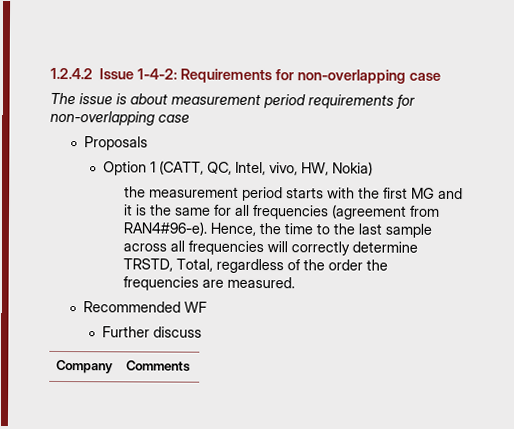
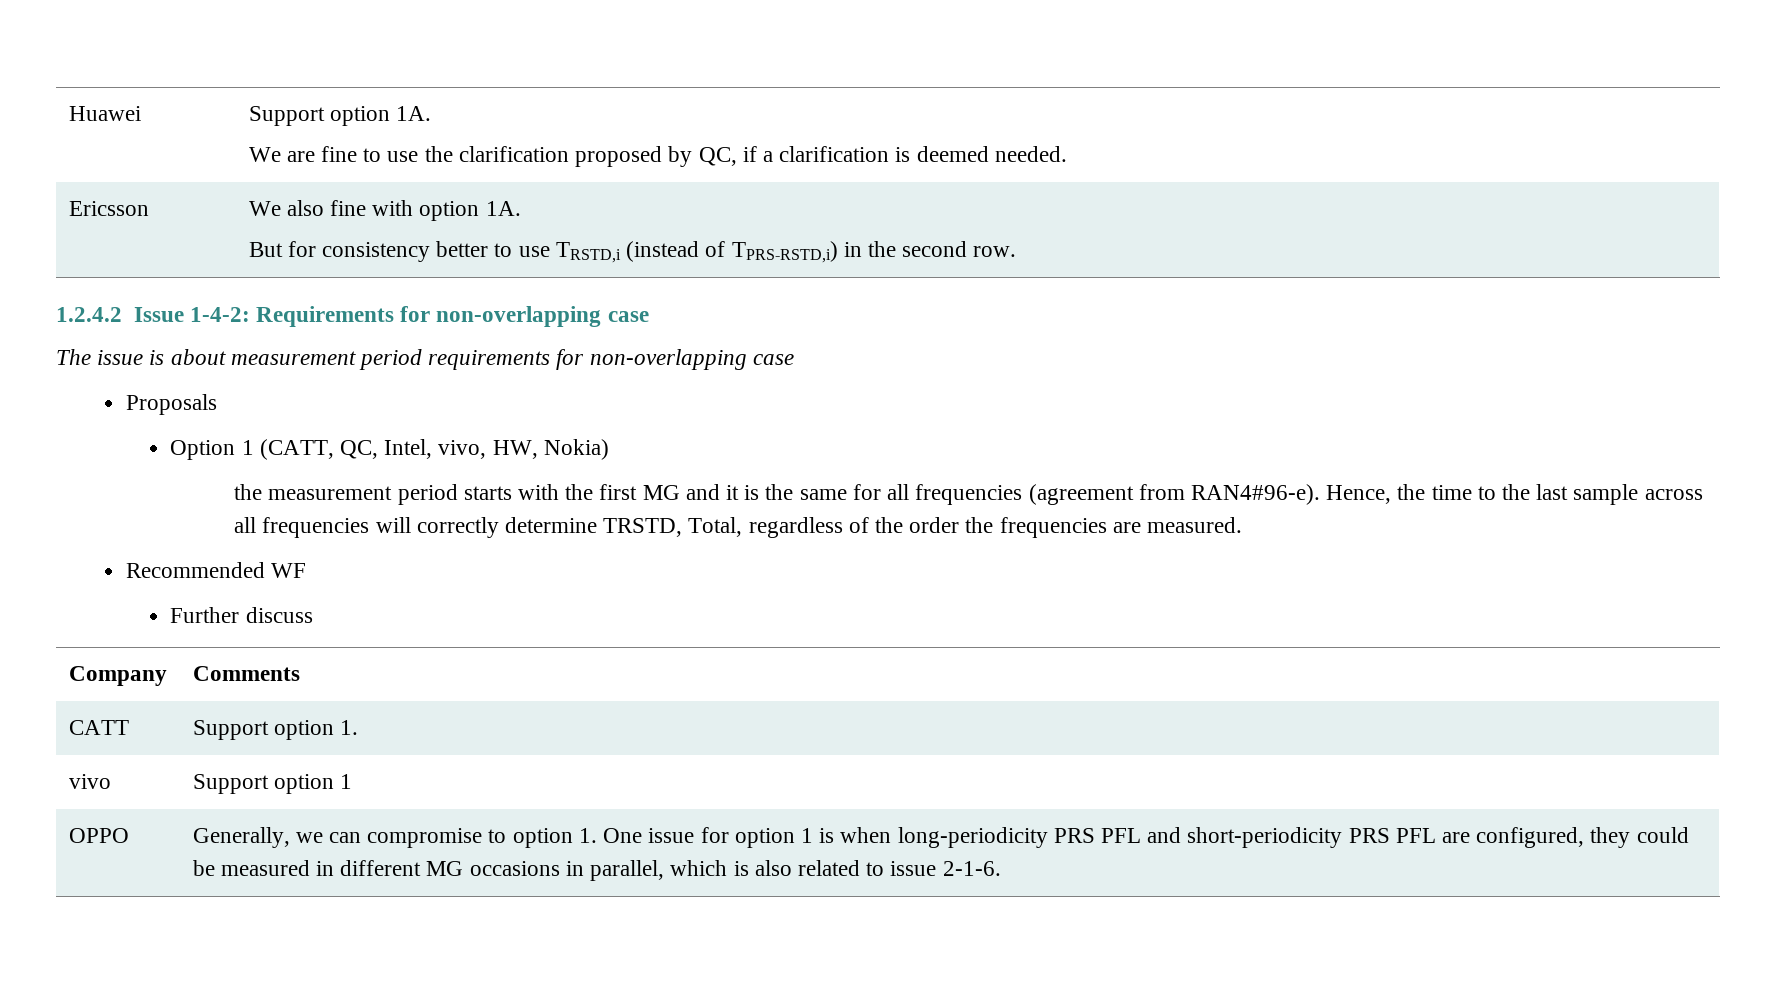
+ Huawei | Support option 1A.
+ We are fine to use the clarification proposed by QC, if a clarification is deemed needed.
+ Ericsson | We also fine with option 1A.
+ But for consistency better to use TRSTD,i (instead of TPRS-RSTD,i) in the second row.
+ CATT | Support option 1.
+ vivo | Support option 1
+ OPPO | Generally, we can compromise to option 1. One issue for option 1 is when long-periodicity PRS PFL and short-periodicity PRS PFL are configured, they could be measured in different MG occasions in parallel, which is also related to issue 2-1-6.

